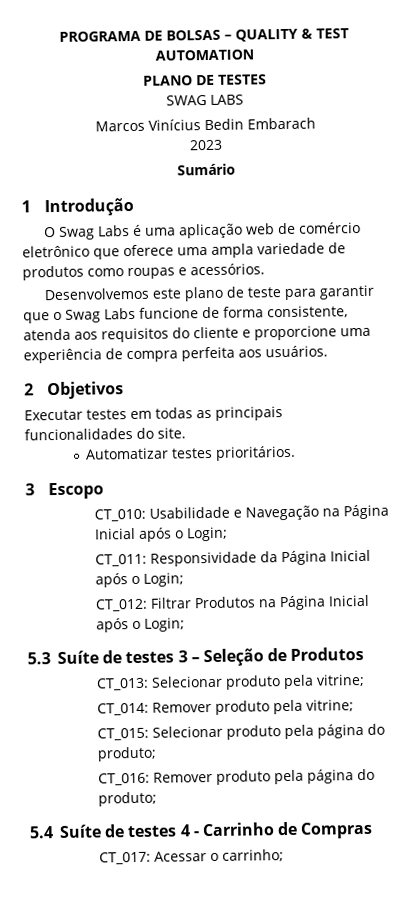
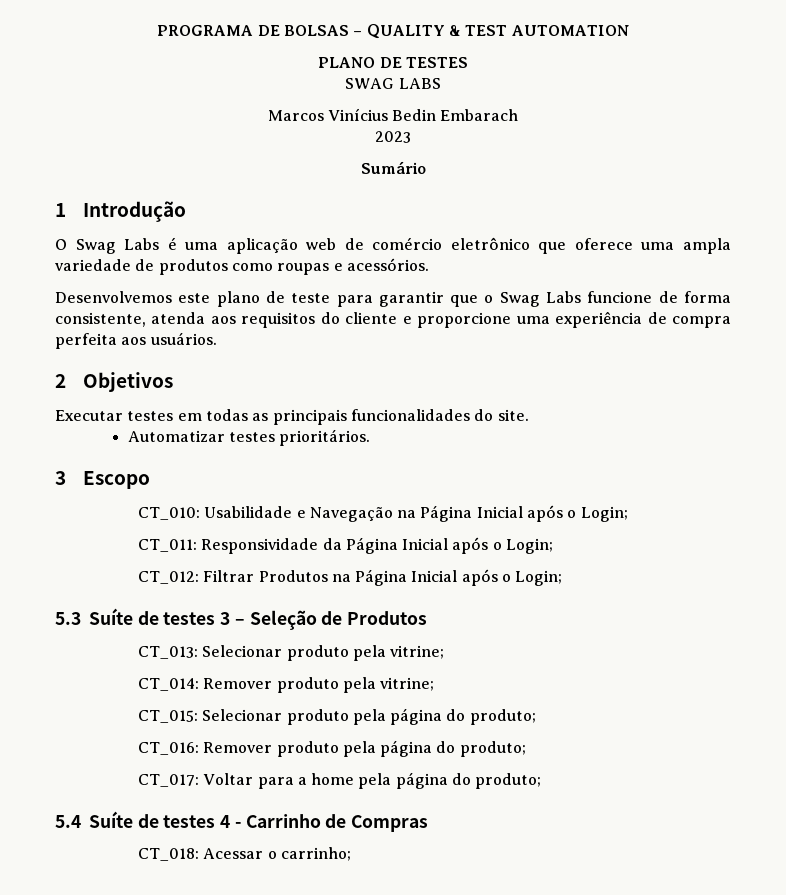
+ CT_017: Voltar para a home pela página do produto;
- CT_017: Acessar o carrinho;
+ CT_018: Acessar o carrinho;

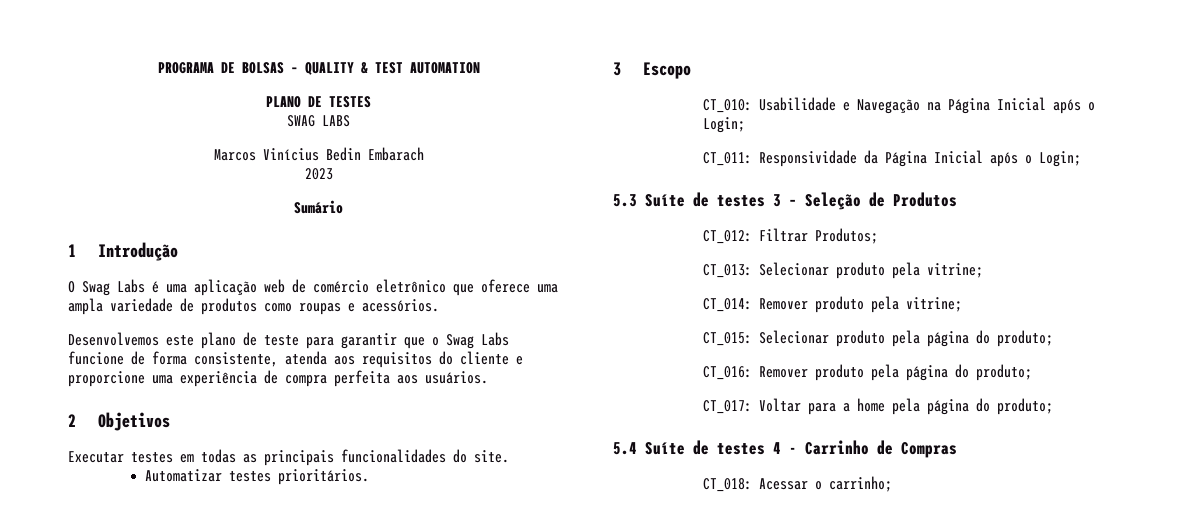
- CT_012: Filtrar Produtos na Página Inicial após o Login;
+ CT_012: Filtrar Produtos;

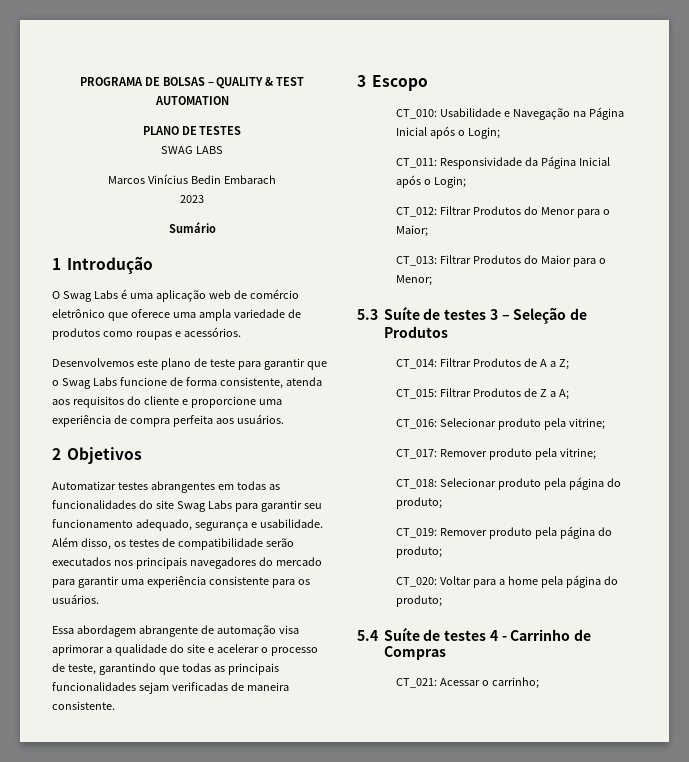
- Executar testes em todas as principais funcionalidades do site.
- Automatizar testes prioritários.
+ Automatizar testes abrangentes em todas as funcionalidades do site Swag Labs para garantir seu funcionamento adequado, segurança e usabilidade. Além disso, os testes de compatibilidade serão executados nos principais navegadores do mercado para garantir uma experiência consistente para os usuários.
+ Essa abordagem abrangente de automação visa aprimorar a qualidade do site e acelerar o processo de teste, garantindo que todas as principais funcionalidades sejam verificadas de maneira consistente.
+ CT_012: Filtrar Produtos do Menor para o Maior;
+ CT_013: Filtrar Produtos do Maior para o Menor;
- CT_012: Filtrar Produtos;
- CT_013: Selecionar produto pela vitrine;
+ CT_014: Filtrar Produtos de A a Z;
+ CT_015: Filtrar Produtos de Z a A;
+ CT_016: Selecionar produto pela vitrine;
- CT_014: Remover produto pela vitrine;
+ CT_017: Remover produto pela vitrine;
- CT_015: Selecionar produto pela página do produto;
+ CT_018: Selecionar produto pela página do produto;
- CT_016: Remover produto pela página do produto;
+ CT_019: Remover produto pela página do produto;
- CT_017: Voltar para a home pela página do produto;
+ CT_020: Voltar para a home pela página do produto;
- CT_018: Acessar o carrinho;
+ CT_021: Acessar o carrinho;

